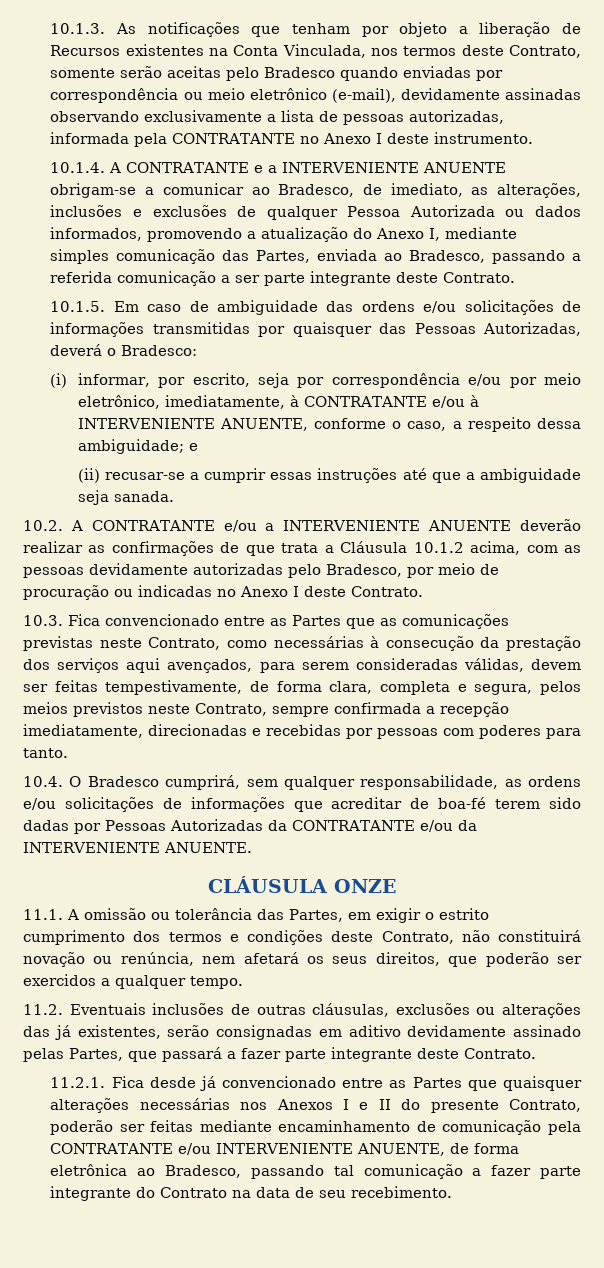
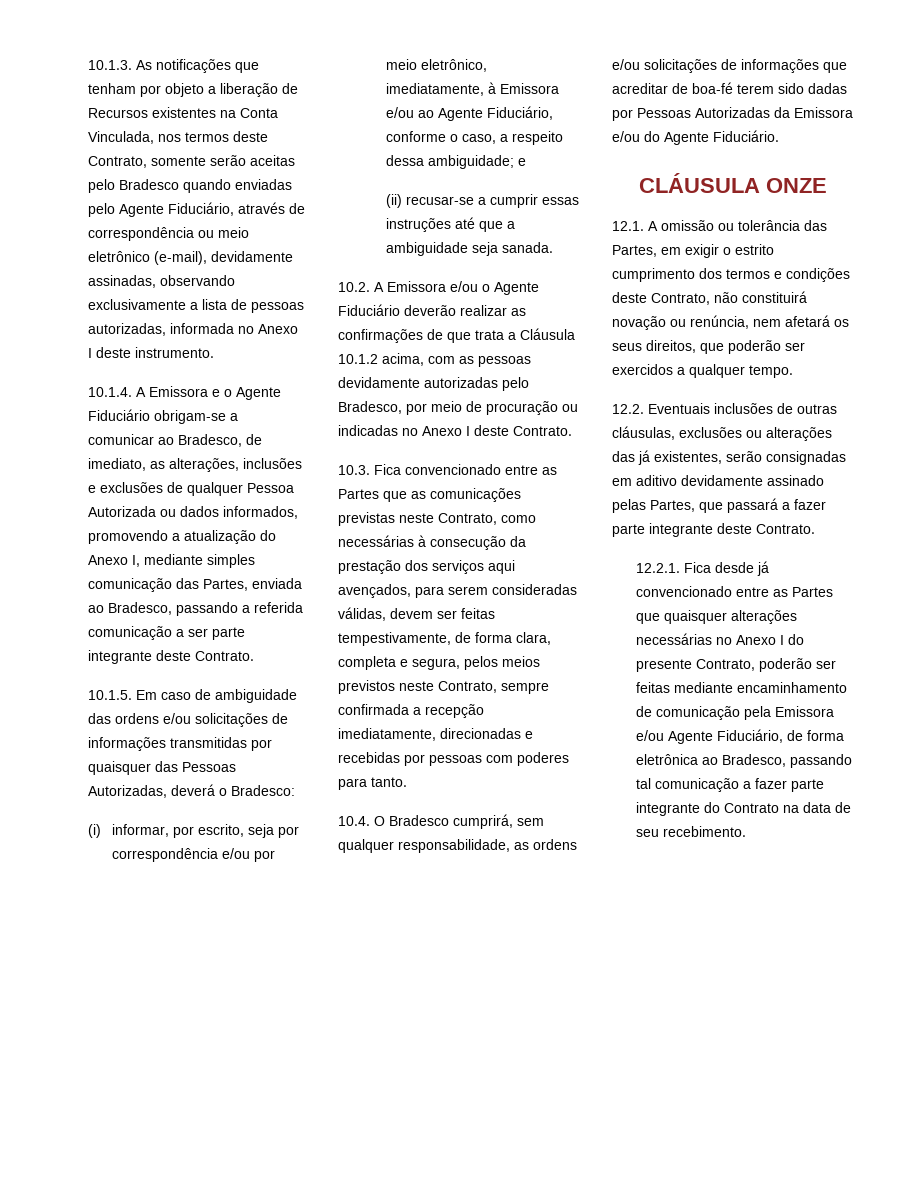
- 10.1.3. As notificações que tenham por objeto a liberação de Recursos existentes na Conta Vinculada, nos termos deste Contrato, somente serão aceitas pelo Bradesco quando enviadas por correspondência ou meio eletrônico (e-mail), devidamente assinadas observando exclusivamente a lista de pessoas autorizadas, informada pela CONTRATANTE no Anexo I deste instrumento.
+ 10.1.3. As notificações que tenham por objeto a liberação de Recursos existentes na Conta Vinculada, nos termos deste Contrato, somente serão aceitas pelo Bradesco quando enviadas pelo Agente Fiduciário, através de correspondência ou meio eletrônico (e-mail), devidamente assinadas, observando exclusivamente a lista de pessoas autorizadas, informada no Anexo I deste instrumento.
- 10.1.4. A CONTRATANTE e a INTERVENIENTE ANUENTE obrigam-se a comunicar ao Bradesco, de imediato, as alterações, inclusões e exclusões de qualquer Pessoa Autorizada ou dados informados, promovendo a atualização do Anexo I, mediante simples comunicação das Partes, enviada ao Bradesco, passando a referida comunicação a ser parte integrante deste Contrato.
+ 10.1.4. A Emissora e o Agente Fiduciário obrigam-se a comunicar ao Bradesco, de imediato, as alterações, inclusões e exclusões de qualquer Pessoa Autorizada ou dados informados, promovendo a atualização do Anexo I, mediante simples comunicação das Partes, enviada ao Bradesco, passando a referida comunicação a ser parte integrante deste Contrato.
- (i) informar, por escrito, seja por correspondência e/ou por meio eletrônico, imediatamente, à CONTRATANTE e/ou à INTERVENIENTE ANUENTE, conforme o caso, a respeito dessa ambiguidade; e
+ (i) informar, por escrito, seja por correspondência e/ou por meio eletrônico, imediatamente, à Emissora e/ou ao Agente Fiduciário, conforme o caso, a respeito dessa ambiguidade; e
- 10.2. A CONTRATANTE e/ou a INTERVENIENTE ANUENTE deverão realizar as confirmações de que trata a Cláusula 10.1.2 acima, com as pessoas devidamente autorizadas pelo Bradesco, por meio de procuração ou indicadas no Anexo I deste Contrato.
+ 10.2. A Emissora e/ou o Agente Fiduciário deverão realizar as confirmações de que trata a Cláusula 10.1.2 acima, com as pessoas devidamente autorizadas pelo Bradesco, por meio de procuração ou indicadas no Anexo I deste Contrato.
- 10.4. O Bradesco cumprirá, sem qualquer responsabilidade, as ordens e/ou solicitações de informações que acreditar de boa-fé terem sido dadas por Pessoas Autorizadas da CONTRATANTE e/ou da INTERVENIENTE ANUENTE.
+ 10.4. O Bradesco cumprirá, sem qualquer responsabilidade, as ordens e/ou solicitações de informações que acreditar de boa-fé terem sido dadas por Pessoas Autorizadas da Emissora e/ou do Agente Fiduciário.
- 11.1. A omissão ou tolerância das Partes, em exigir o estrito cumprimento dos termos e condições deste Contrato, não constituirá novação ou renúncia, nem afetará os seus direitos, que poderão ser exercidos a qualquer tempo.
+ 12.1. A omissão ou tolerância das Partes, em exigir o estrito cumprimento dos termos e condições deste Contrato, não constituirá novação ou renúncia, nem afetará os seus direitos, que poderão ser exercidos a qualquer tempo.
- 11.2. Eventuais inclusões de outras cláusulas, exclusões ou alterações das já existentes, serão consignadas em aditivo devidamente assinado pelas Partes, que passará a fazer parte integrante deste Contrato.
+ 12.2. Eventuais inclusões de outras cláusulas, exclusões ou alterações das já existentes, serão consignadas em aditivo devidamente assinado pelas Partes, que passará a fazer parte integrante deste Contrato.
- 11.2.1. Fica desde já convencionado entre as Partes que quaisquer alterações necessárias nos Anexos I e II do presente Contrato, poderão ser feitas mediante encaminhamento de comunicação pela CONTRATANTE e/ou INTERVENIENTE ANUENTE, de forma eletrônica ao Bradesco, passando tal comunicação a fazer parte integrante do Contrato na data de seu recebimento.
+ 12.2.1. Fica desde já convencionado entre as Partes que quaisquer alterações necessárias no Anexo I do presente Contrato, poderão ser feitas mediante encaminhamento de comunicação pela Emissora e/ou Agente Fiduciário, de forma eletrônica ao Bradesco, passando tal comunicação a fazer parte integrante do Contrato na data de seu recebimento.

